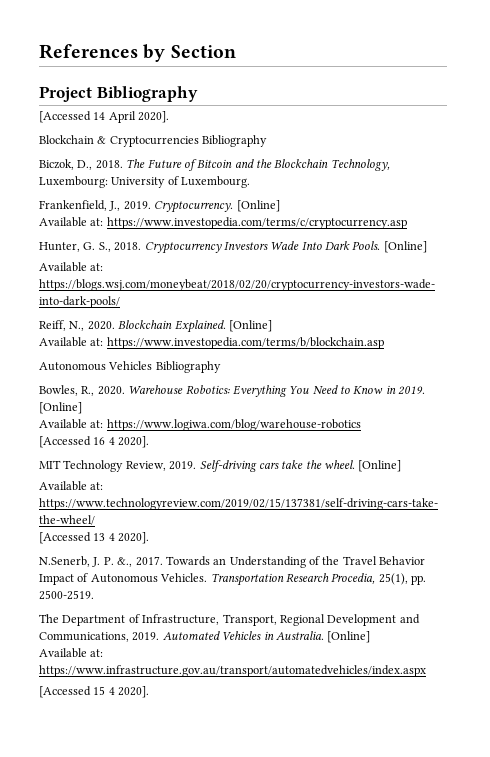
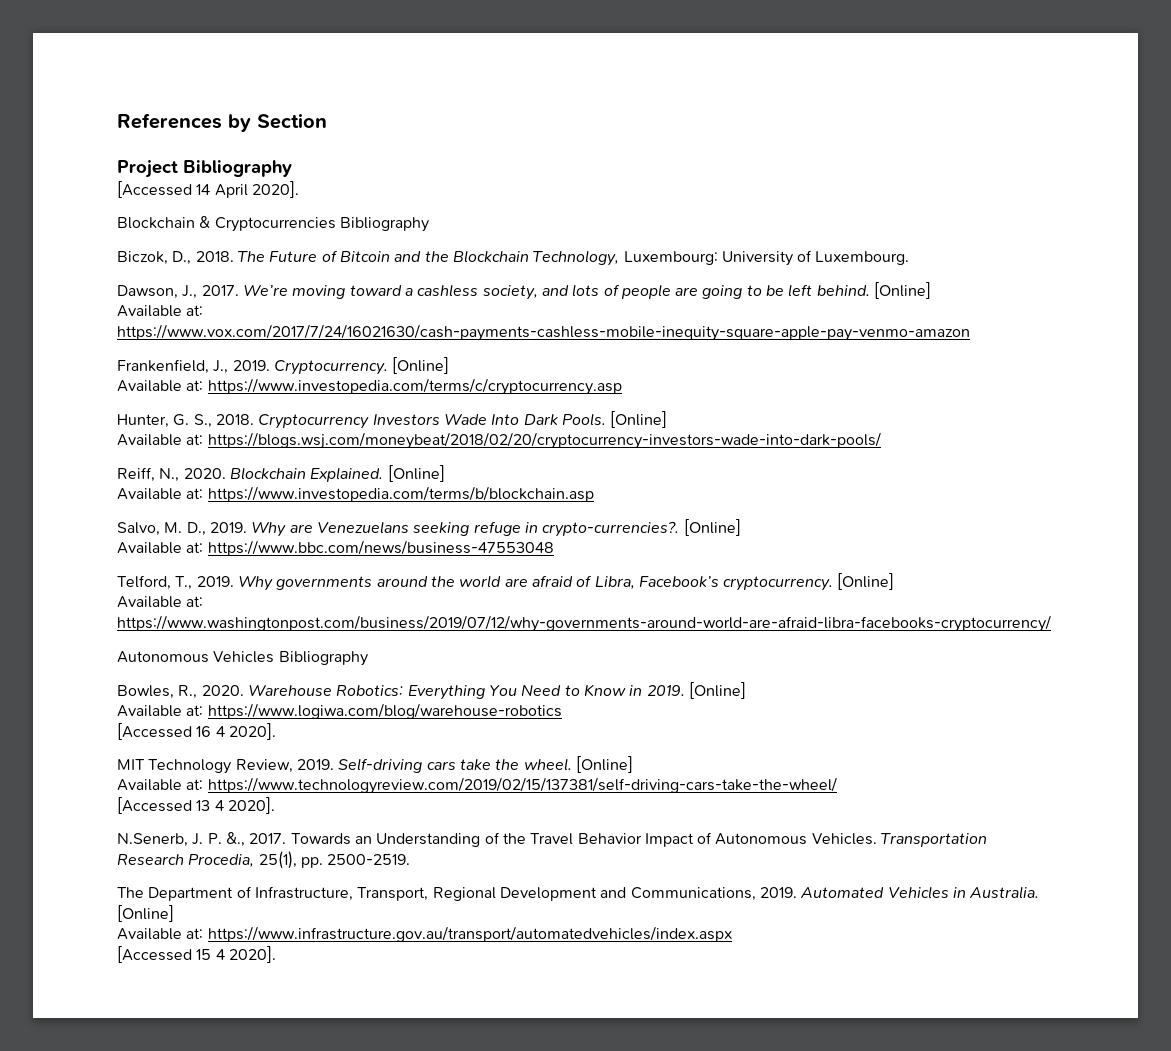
+ Dawson, J., 2017. We’re moving toward a cashless society, and lots of people are going to be left behind. [Online]
+ Available at: https://www.vox.com/2017/7/24/16021630/cash-payments-cashless-mobile-inequity-square-apple-pay-venmo-amazon
+ Salvo, M. D., 2019. Why are Venezuelans seeking refuge in crypto-currencies?. [Online]
+ Available at: https://www.bbc.com/news/business-47553048
+ Telford, T., 2019. Why governments around the world are afraid of Libra, Facebook’s cryptocurrency. [Online]
+ Available at: https://www.washingtonpost.com/business/2019/07/12/why-governments-around-world-are-afraid-libra-facebooks-cryptocurrency/

